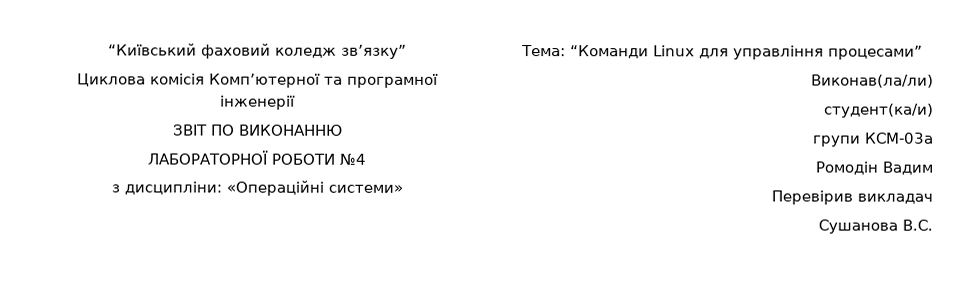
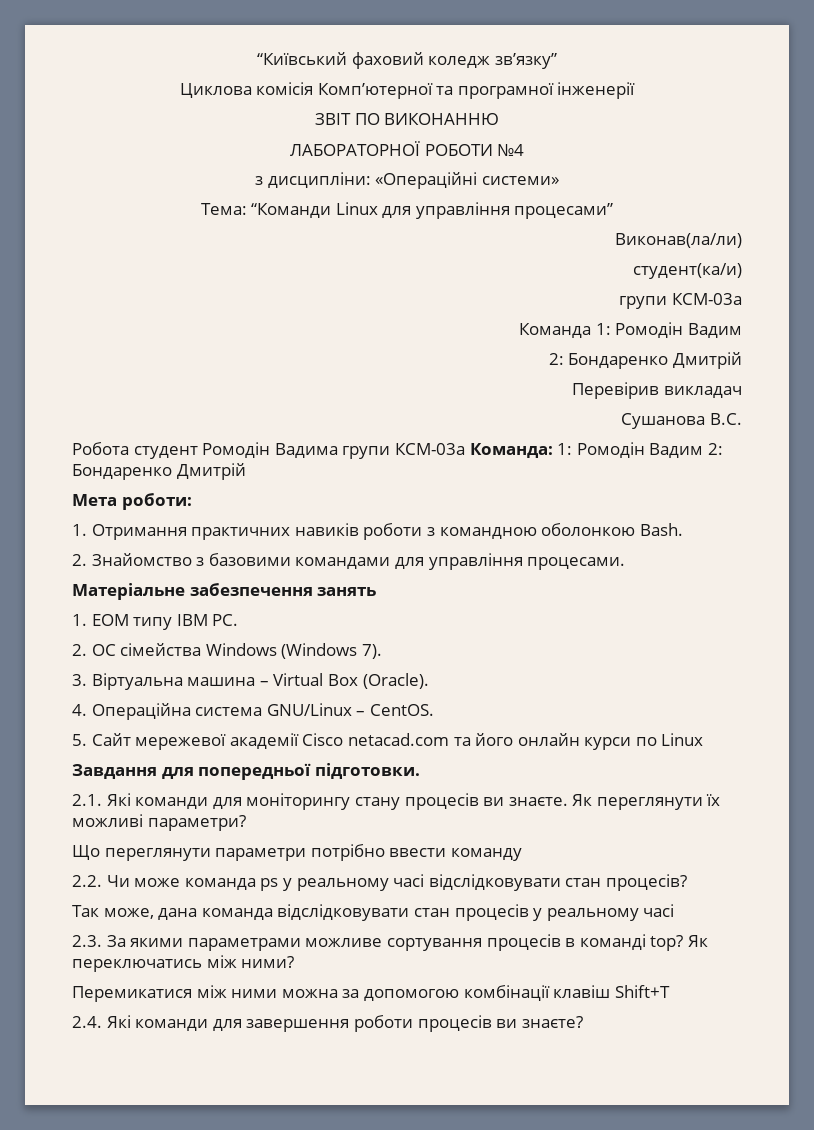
- Ромодін Вадим
+ Команда 1: Ромодін Вадим
+ 2: Бондаренко Дмитрій
+ Робота студент Ромодін Вадима групи КСМ-03а Команда: 1: Ромодін Вадим 2: Бондаренко Дмитрій
+ Мета роботи:
+ 1. Отримання практичних навиків роботи з командною оболонкою Bash.
+ 2. Знайомство з базовими командами для управління процесами.
+ Матеріальне забезпечення занять
+ 1. ЕОМ типу IBM PC.
+ 2. ОС сімейства Windows (Windows 7).
+ 3. Віртуальна машина – Virtual Box (Oracle).
+ 4. Операційна система GNU/Linux – CentOS.
+ 5. Сайт мережевої академії Cisco netacad.com та його онлайн курси по Linux
+ Завдання для попередньої підготовки.
+ 2.1. Які команди для моніторингу стану процесів ви знаєте. Як переглянути їх можливі параметри?
+ Що переглянути параметри потрібно ввести команду
+ 2.2. Чи може команда ps у реальному часі відслідковувати стан процесів?
+ Так може, дана команда відслідковувати стан процесів у реальному часі
+ 2.3. За якими параметрами можливе сортування процесів в команді top? Як переключатись між ними?
+ Перемикатися між ними можна за допомогою комбінації клавіш Shift+T
+ 2.4. Які команди для завершення роботи процесів ви знаєте?

